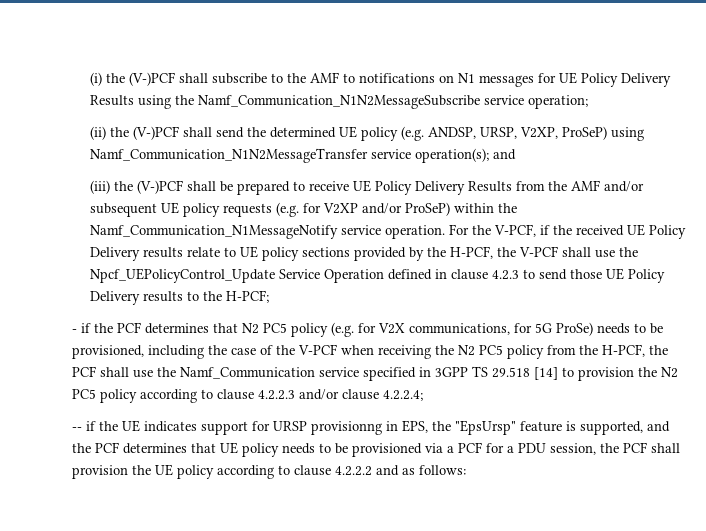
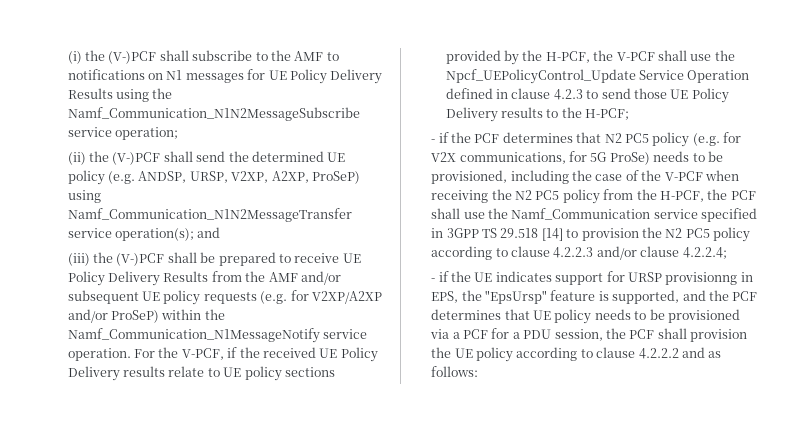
- (ii) the (V-)PCF shall send the determined UE policy (e.g. ANDSP, URSP, V2XP, ProSeP) using Namf_Communication_N1N2MessageTransfer service operation(s); and
+ (ii) the (V-)PCF shall send the determined UE policy (e.g. ANDSP, URSP, V2XP, A2XP, ProSeP) using Namf_Communication_N1N2MessageTransfer service operation(s); and
- (iii) the (V-)PCF shall be prepared to receive UE Policy Delivery Results from the AMF and/or subsequent UE policy requests (e.g. for V2XP and/or ProSeP) within the Namf_Communication_N1MessageNotify service operation.
+ (iii) the (V-)PCF shall be prepared to receive UE Policy Delivery Results from the AMF and/or subsequent UE policy requests (e.g. for V2XP/A2XP and/or ProSeP) within the Namf_Communication_N1MessageNotify service operation.
- -- if the UE indicates support for URSP provisionng in EPS, the "EpsUrsp" feature is supported, and the PCF determines that UE policy needs to be provisioned via a PCF for a PDU session, the PCF shall provision the UE policy according to clause 4.2.2.2 and as follows:
+ - if the UE indicates support for URSP provisionng in EPS, the "EpsUrsp" feature is supported, and the PCF determines that UE policy needs to be provisioned via a PCF for a PDU session, the PCF shall provision the UE policy according to clause 4.2.2.2 and as follows:

